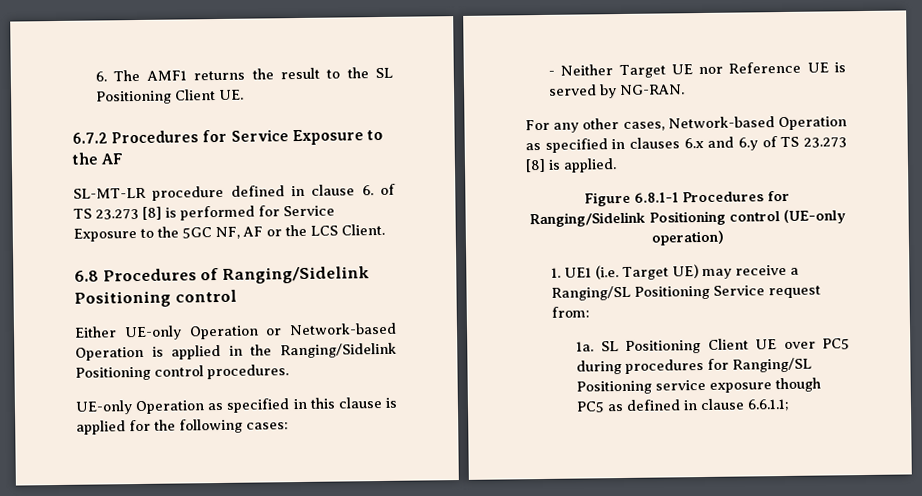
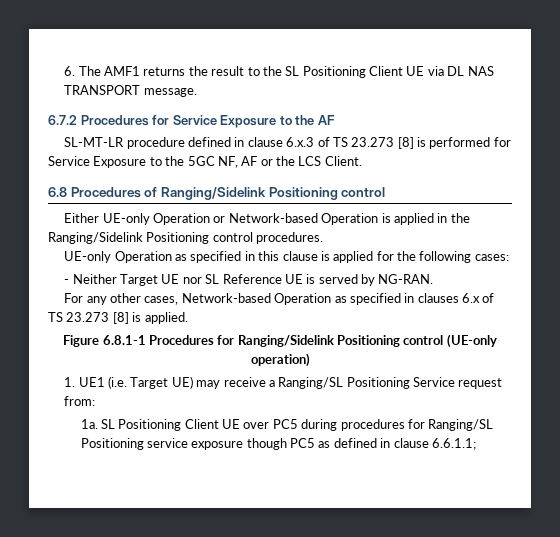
- 6. The AMF1 returns the result to the SL Positioning Client UE.
+ 6. The AMF1 returns the result to the SL Positioning Client UE via DL NAS TRANSPORT message.
- SL-MT-LR procedure defined in clause 6. of TS 23.273 [8] is performed for Service Exposure to the 5GC NF, AF or the LCS Client.
+ SL-MT-LR procedure defined in clause 6.x.3 of TS 23.273 [8] is performed for Service Exposure to the 5GC NF, AF or the LCS Client.
- - Neither Target UE nor Reference UE is served by NG-RAN.
+ - Neither Target UE nor SL Reference UE is served by NG-RAN.
- For any other cases, Network-based Operation as specified in clauses 6.x and 6.y of TS 23.273 [8] is applied.
+ For any other cases, Network-based Operation as specified in clauses 6.x of TS 23.273 [8] is applied.

